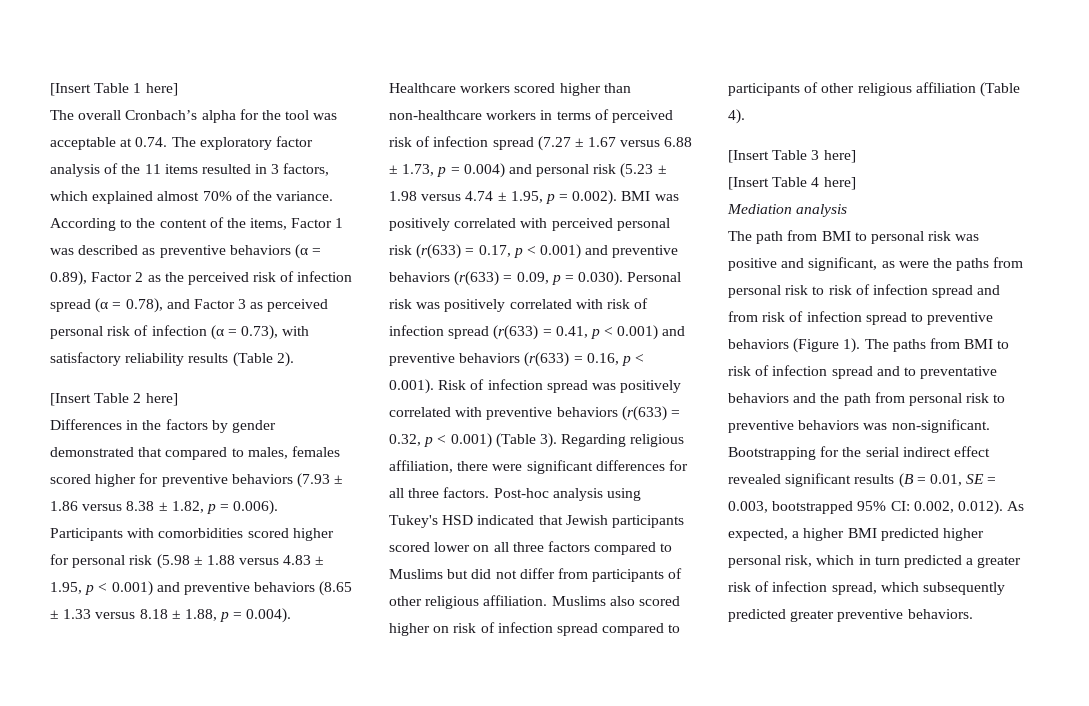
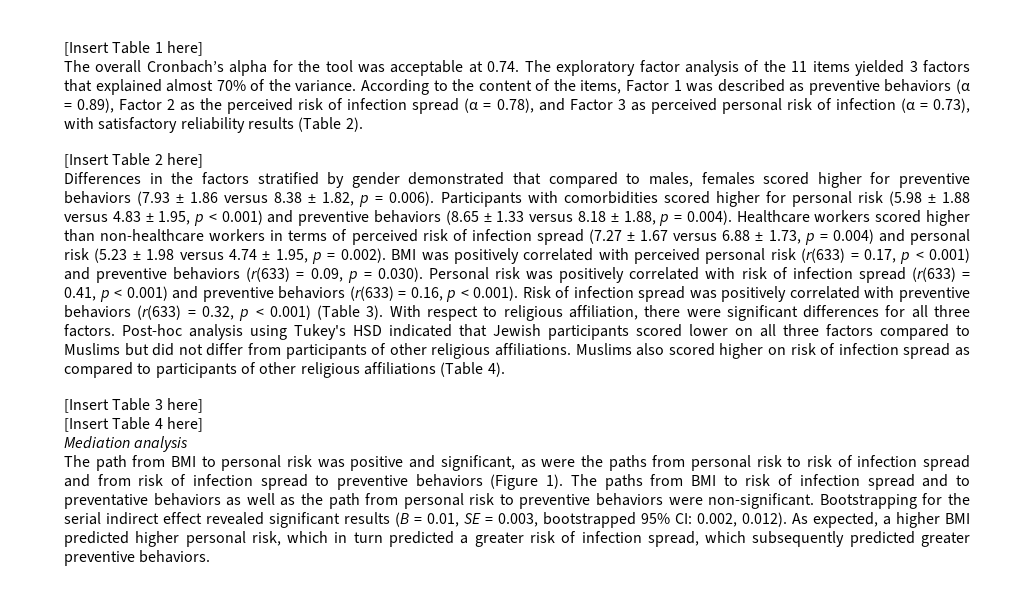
- The overall Cronbach’s alpha for the tool was acceptable at 0.74. The exploratory factor analysis of the 11 items resulted in 3 factors, which explained almost 70% of the variance.
+ The overall Cronbach’s alpha for the tool was acceptable at 0.74. The exploratory factor analysis of the 11 items yielded 3 factors that explained almost 70% of the variance.
- Differences in the factors by gender demonstrated that compared to males, females scored higher for preventive behaviors (7.93 ± 1.86 versus 8.38 ± 1.82, p = 0.006). Participants with comorbidities scored higher for personal risk (5.98 ± 1.88 versus 4.83 ± 1.95, p < 0.001) and preventive behaviors (8.65 ± 1.33 versus 8.18 ± 1.88, p = 0.004). Healthcare workers scored higher than non-healthcare workers in terms of perceived risk of infection spread (7.27 ± 1.67 versus 6.88 ± 1.73, p = 0.004) and personal risk (5.23 ± 1.98 versus 4.74 ± 1.95, p = 0.002). BMI was positively correlated with perceived personal risk (r(633) = 0.17, p < 0.001) and preventive behaviors (r(633) = 0.09, p = 0.030). Personal risk was positively correlated with risk of infection spread (r(633) = 0.41, p < 0.001) and preventive behaviors (r(633) = 0.16, p < 0.001). Risk of infection spread was positively correlated with preventive behaviors (r(633) = 0.32, p < 0.001) (Table 3).
+ Differences in the factors stratified by gender demonstrated that compared to males, females scored higher for preventive behaviors (7.93 ± 1.86 versus 8.38 ± 1.82, p = 0.006). Participants with comorbidities scored higher for personal risk (5.98 ± 1.88 versus 4.83 ± 1.95, p < 0.001) and preventive behaviors (8.65 ± 1.33 versus 8.18 ± 1.88, p = 0.004). Healthcare workers scored higher than non-healthcare workers in terms of perceived risk of infection spread (7.27 ± 1.67 versus 6.88 ± 1.73, p = 0.004) and personal risk (5.23 ± 1.98 versus 4.74 ± 1.95, p = 0.002). BMI was positively correlated with perceived personal risk (r(633) = 0.17, p < 0.001) and preventive behaviors (r(633) = 0.09, p = 0.030). Personal risk was positively correlated with risk of infection spread (r(633) = 0.41, p < 0.001) and preventive behaviors (r(633) = 0.16, p < 0.001). Risk of infection spread was positively correlated with preventive behaviors (r(633) = 0.32, p < 0.001) (Table 3).
- Regarding religious affiliation, there were significant differences for all three factors.
+ With respect to religious affiliation, there were significant differences for all three factors.
- Post-hoc analysis using Tukey's HSD indicated that Jewish participants scored lower on all three factors compared to Muslims but did not differ from participants of other religious affiliation.
+ Post-hoc analysis using Tukey's HSD indicated that Jewish participants scored lower on all three factors compared to Muslims but did not differ from participants of other religious affiliations.
- Muslims also scored higher on risk of infection spread compared to participants of other religious affiliation (Table 4).
+ Muslims also scored higher on risk of infection spread as compared to participants of other religious affiliations (Table 4).
- The paths from BMI to risk of infection spread and to preventative behaviors and the path from personal risk to preventive behaviors was non-significant.
+ The paths from BMI to risk of infection spread and to preventative behaviors as well as the path from personal risk to preventive behaviors were non-significant.

